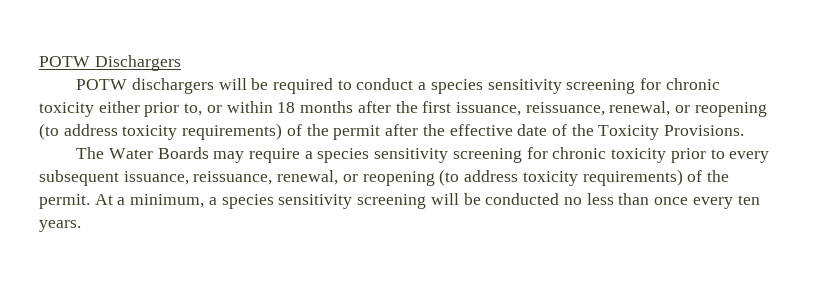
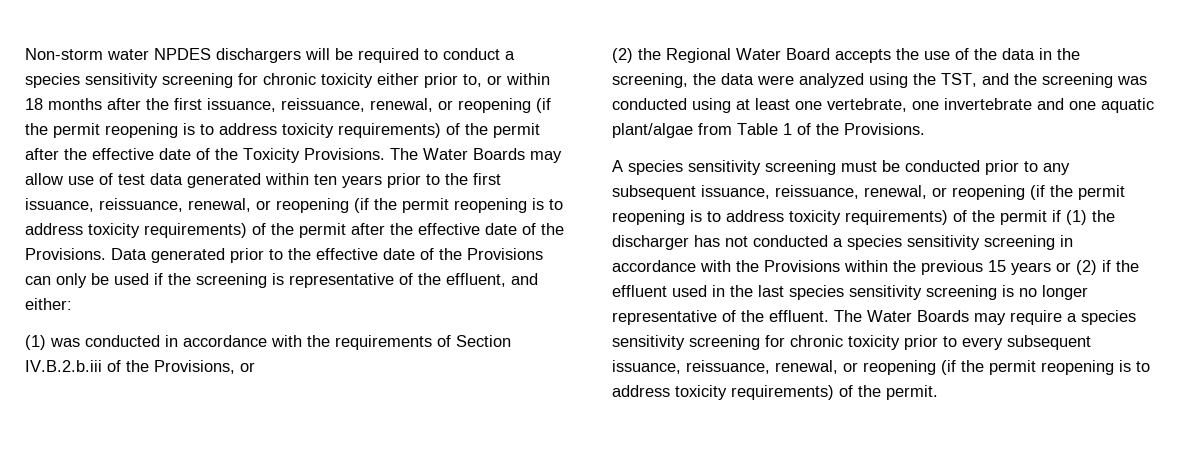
- POTW Dischargers
- POTW dischargers will be required to conduct a species sensitivity screening for chronic toxicity either prior to, or within 18 months after the first issuance, reissuance, renewal, or reopening (to address toxicity requirements) of the permit after the effective date of the Toxicity Provisions.
- The Water Boards may require a species sensitivity screening for chronic toxicity prior to every subsequent issuance, reissuance, renewal, or reopening (to address toxicity requirements) of the permit. At a minimum, a species sensitivity screening will be conducted no less than once every ten years.
+ Non-storm water NPDES dischargers will be required to conduct a species sensitivity screening for chronic toxicity either prior to, or within 18 months after the first issuance, reissuance, renewal, or reopening (if the permit reopening is to address toxicity requirements) of the permit after the effective date of the Toxicity Provisions. The Water Boards may allow use of test data generated within ten years prior to the first issuance, reissuance, renewal, or reopening (if the permit reopening is to address toxicity requirements) of the permit after the effective date of the Provisions. Data generated prior to the effective date of the Provisions can only be used if the screening is representative of the effluent, and either:
+ (1) was conducted in accordance with the requirements of Section IV.B.2.b.iii of the Provisions, or
+ (2) the Regional Water Board accepts the use of the data in the screening, the data were analyzed using the TST, and the screening was conducted using at least one vertebrate, one invertebrate and one aquatic plant/algae from Table 1 of the Provisions.
+ A species sensitivity screening must be conducted prior to any subsequent issuance, reissuance, renewal, or reopening (if the permit reopening is to address toxicity requirements) of the permit if (1) the discharger has not conducted a species sensitivity screening in accordance with the Provisions within the previous 15 years or (2) if the effluent used in the last species sensitivity screening is no longer representative of the effluent. The Water Boards may require a species sensitivity screening for chronic toxicity prior to every subsequent issuance, reissuance, renewal, or reopening (if the permit reopening is to address toxicity requirements) of the permit.

